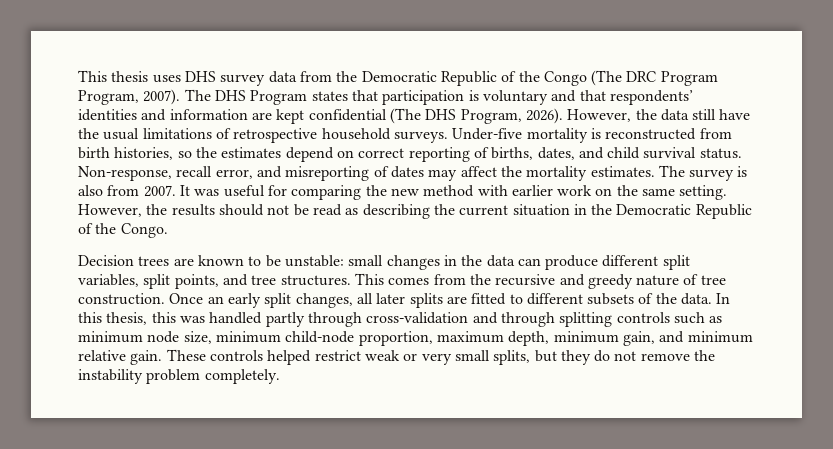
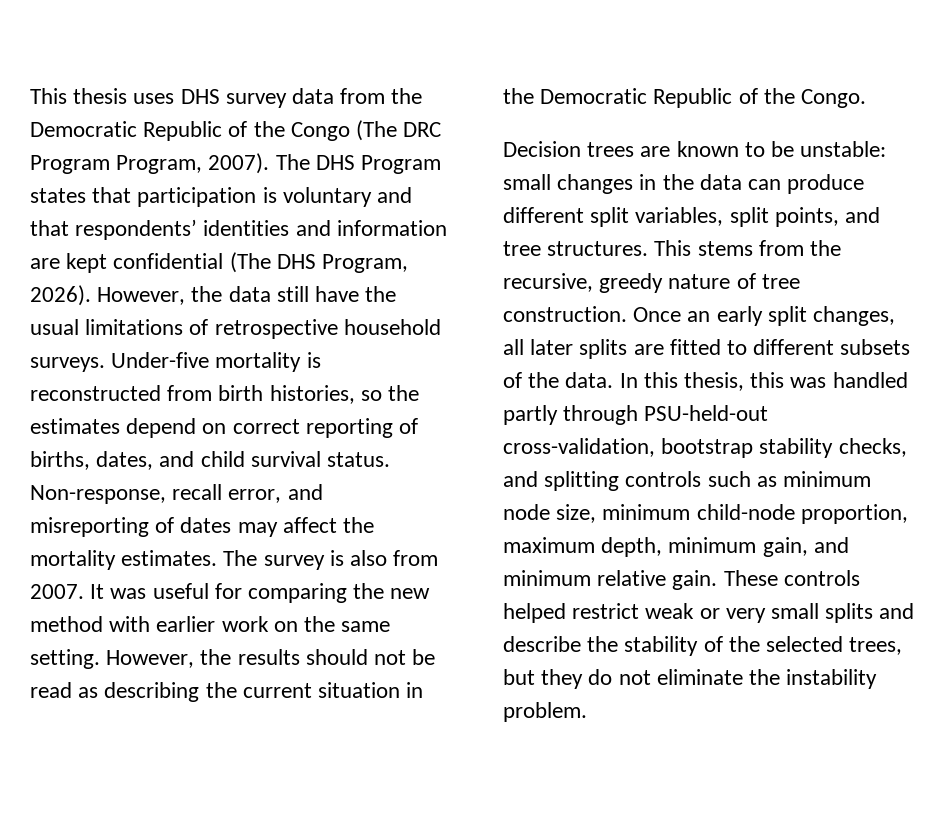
- This comes from the recursive and greedy nature of tree construction.
+ This stems from the recursive, greedy nature of tree construction.
- In this thesis, this was handled partly through cross-validation and through splitting controls such as minimum node size, minimum child-node proportion, maximum depth, minimum gain, and minimum relative gain.
+ In this thesis, this was handled partly through PSU-held-out cross-validation, bootstrap stability checks, and splitting controls such as minimum node size, minimum child-node proportion, maximum depth, minimum gain, and minimum relative gain.
- These controls helped restrict weak or very small splits, but they do not remove the instability problem completely.
+ These controls helped restrict weak or very small splits and describe the stability of the selected trees, but they do not eliminate the instability problem.

